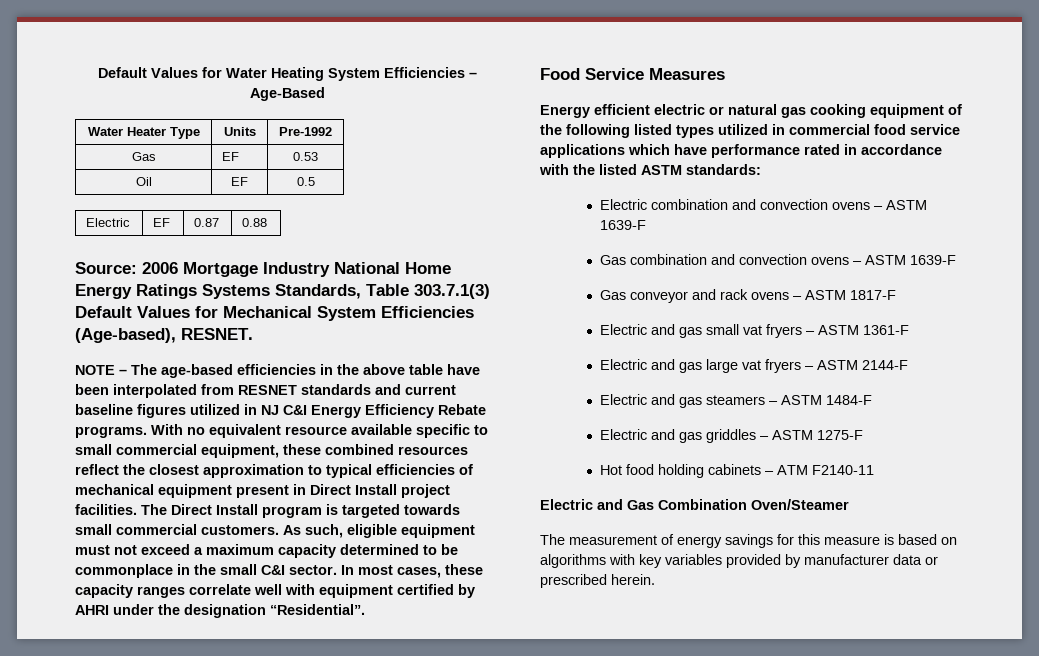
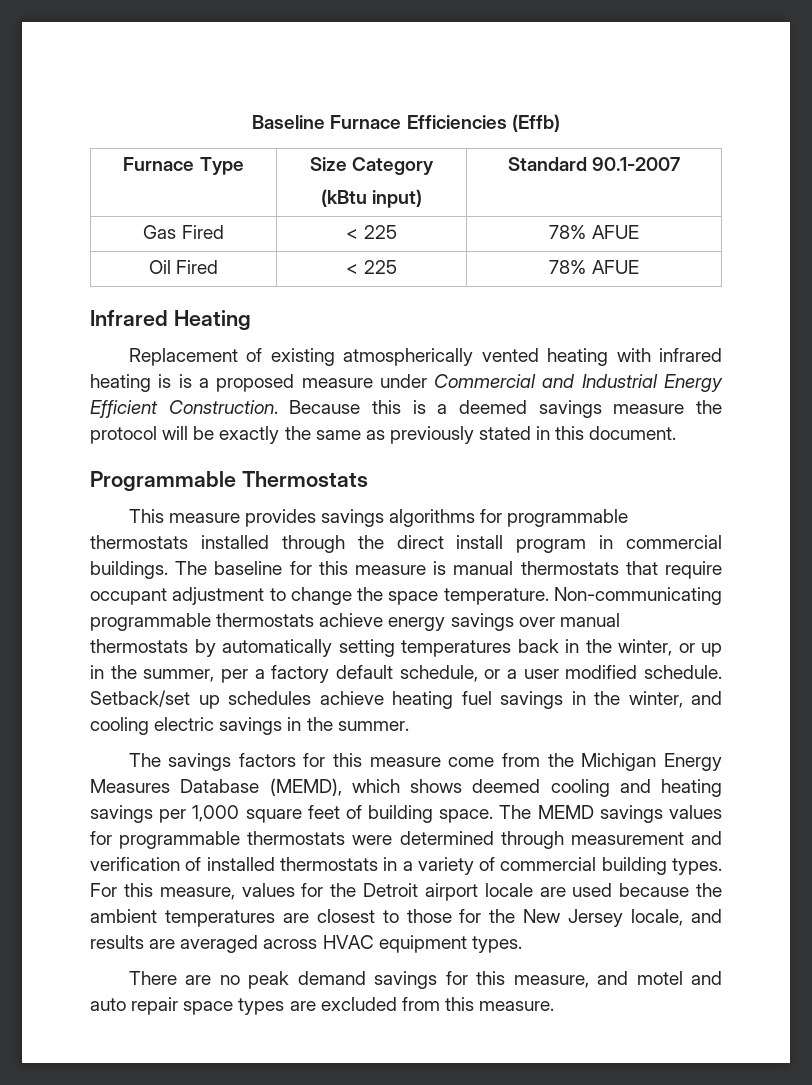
- Default Values for Water Heating System Efficiencies – Age-Based
- Water Heater Type | Units | Pre-1992
- Gas | EF | 0.53
- Oil | EF | 0.5
- Electric | EF | 0.87 | 0.88
- Source: 2006 Mortgage Industry National Home Energy Ratings Systems Standards, Table 303.7.1(3) Default Values for Mechanical System Efficiencies (Age-based), RESNET.
- NOTE – The age-based efficiencies in the above table have been interpolated from RESNET standards and current baseline figures utilized in NJ C&I Energy Efficiency Rebate programs. With no equivalent resource available specific to small commercial equipment, these combined resources reflect the closest approximation to typical efficiencies of mechanical equipment present in Direct Install project facilities. The Direct Install program is targeted towards small commercial customers. As such, eligible equipment must not exceed a maximum capacity determined to be commonplace in the small C&I sector. In most cases, these capacity ranges correlate well with equipment certified by AHRI under the designation “Residential”.
- Food Service Measures
- Energy efficient electric or natural gas cooking equipment of the following listed types utilized in commercial food service applications which have performance rated in accordance with the listed ASTM standards:
- Electric combination and convection ovens – ASTM 1639-F
- Gas combination and convection ovens – ASTM 1639-F
- Gas conveyor and rack ovens – ASTM 1817-F
- Electric and gas small vat fryers – ASTM 1361-F
- Electric and gas large vat fryers – ASTM 2144-F
- Electric and gas steamers – ASTM 1484-F
- Electric and gas griddles – ASTM 1275-F
- Hot food holding cabinets – ATM F2140-11
- Electric and Gas Combination Oven/Steamer
- The measurement of energy savings for this measure is based on algorithms with key variables provided by manufacturer data or prescribed herein.
+ Baseline Furnace Efficiencies (Effb)
+ Furnace Type | Size Category
+ (kBtu input) | Standard 90.1-2007
+ Gas Fired | < 225 | 78% AFUE
+ Oil Fired | < 225 | 78% AFUE
+ Infrared Heating
+ Replacement of existing atmospherically vented heating with infrared heating is is a proposed measure under Commercial and Industrial Energy Efficient Construction. Because this is a deemed savings measure the protocol will be exactly the same as previously stated in this document.
+ Programmable Thermostats
+ This measure provides savings algorithms for programmable thermostats installed through the direct install program in commercial buildings. The baseline for this measure is manual thermostats that require occupant adjustment to change the space temperature. Non-communicating programmable thermostats achieve energy savings over manual thermostats by automatically setting temperatures back in the winter, or up in the summer, per a factory default schedule, or a user modified schedule. Setback/set up schedules achieve heating fuel savings in the winter, and cooling electric savings in the summer.
+ The savings factors for this measure come from the Michigan Energy Measures Database (MEMD), which shows deemed cooling and heating savings per 1,000 square feet of building space. The MEMD savings values for programmable thermostats were determined through measurement and verification of installed thermostats in a variety of commercial building types. For this measure, values for the Detroit airport locale are used because the ambient temperatures are closest to those for the New Jersey locale, and results are averaged across HVAC equipment types.
+ There are no peak demand savings for this measure, and motel and auto repair space types are excluded from this measure.

